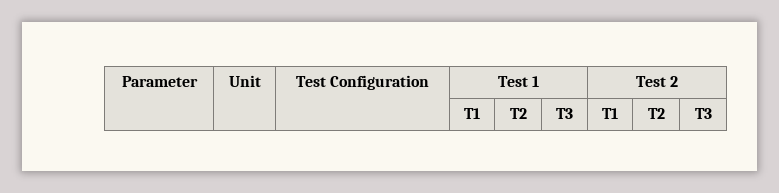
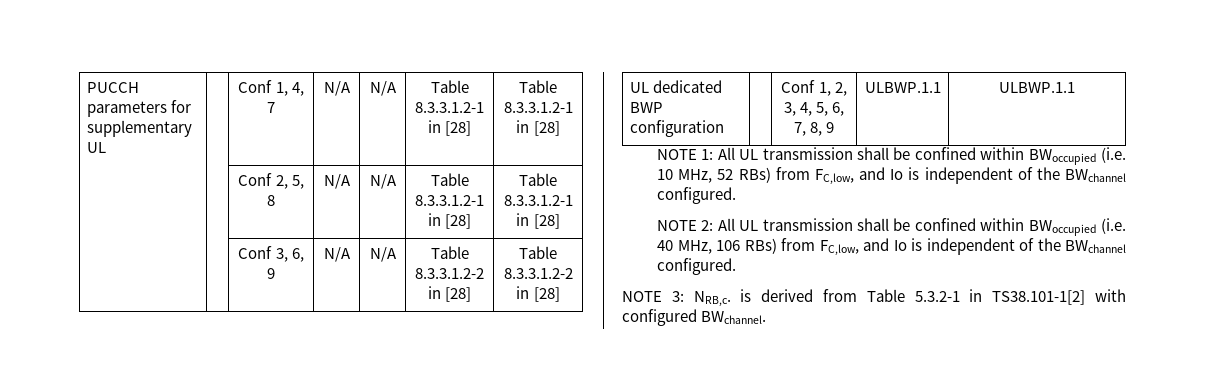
- Parameter | Unit | Test Configuration | Test 1 | Test 2
- | | | T1 | T2 | T3 | T1 | T2 | T3
+ PUCCH parameters for supplementary UL | | Conf 1, 4, 7 | N/A | N/A | Table 8.3.3.1.2-1 in [28] | Table 8.3.3.1.2-1 in [28]
+ | | Conf 2, 5, 8 | N/A | N/A | Table 8.3.3.1.2-1 in [28] | Table 8.3.3.1.2-1 in [28]
+ | | Conf 3, 6, 9 | N/A | N/A | Table 8.3.3.1.2-2 in [28] | Table 8.3.3.1.2-2 in [28]
+ UL dedicated BWP configuration | | Conf 1, 2, 3, 4, 5, 6, 7, 8, 9 | ULBWP.1.1 | ULBWP.1.1
+ NOTE 1: All UL transmission shall be confined within BWoccupied (i.e. 10 MHz, 52 RBs) from FC,low, and Io is independent of the BWchannel configured.
+ NOTE 2: All UL transmission shall be confined within BWoccupied (i.e. 40 MHz, 106 RBs) from FC,low, and Io is independent of the BWchannel configured.
+ NOTE 3: NRB,c. is derived from Table 5.3.2-1 in TS38.101-1[2] with configured BWchannel.

